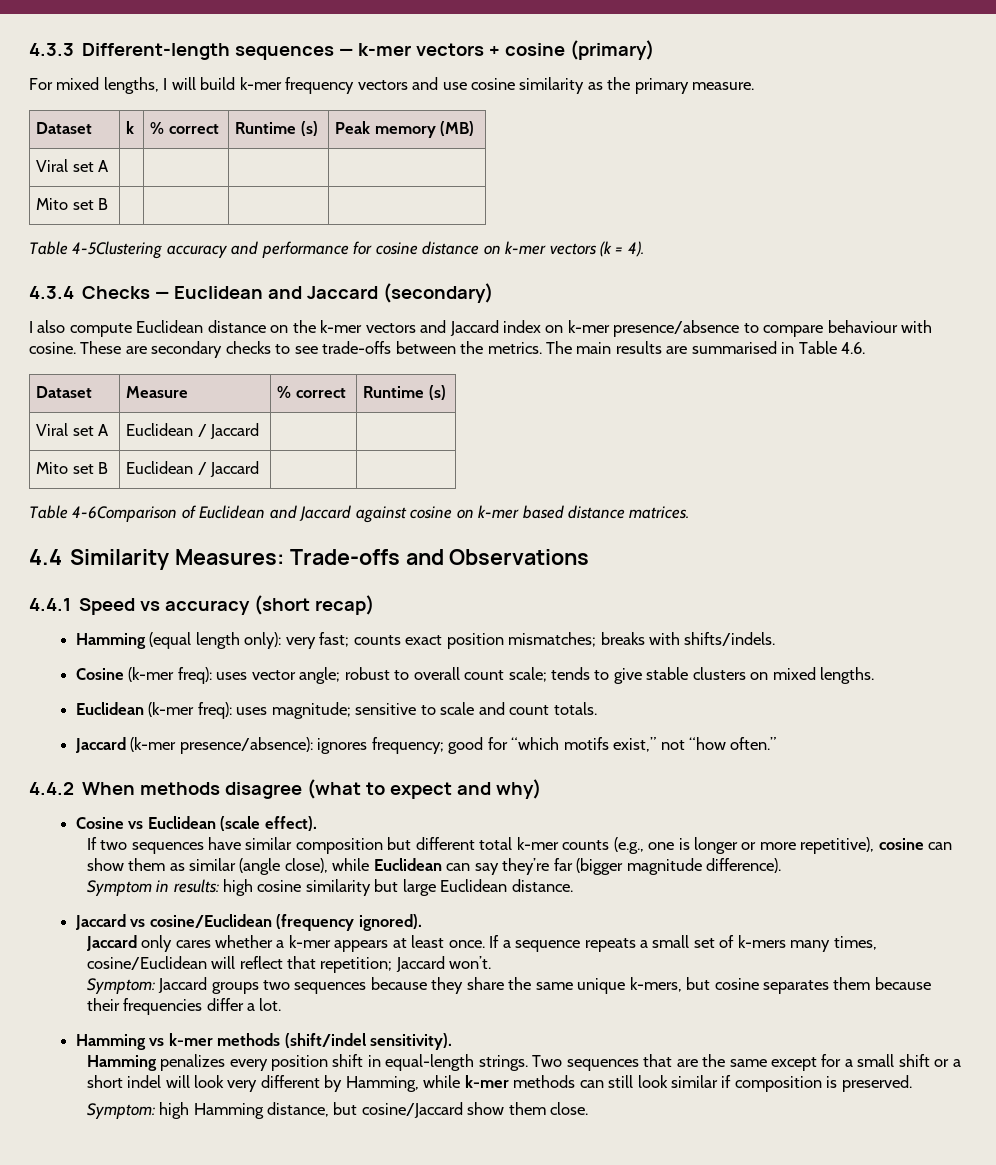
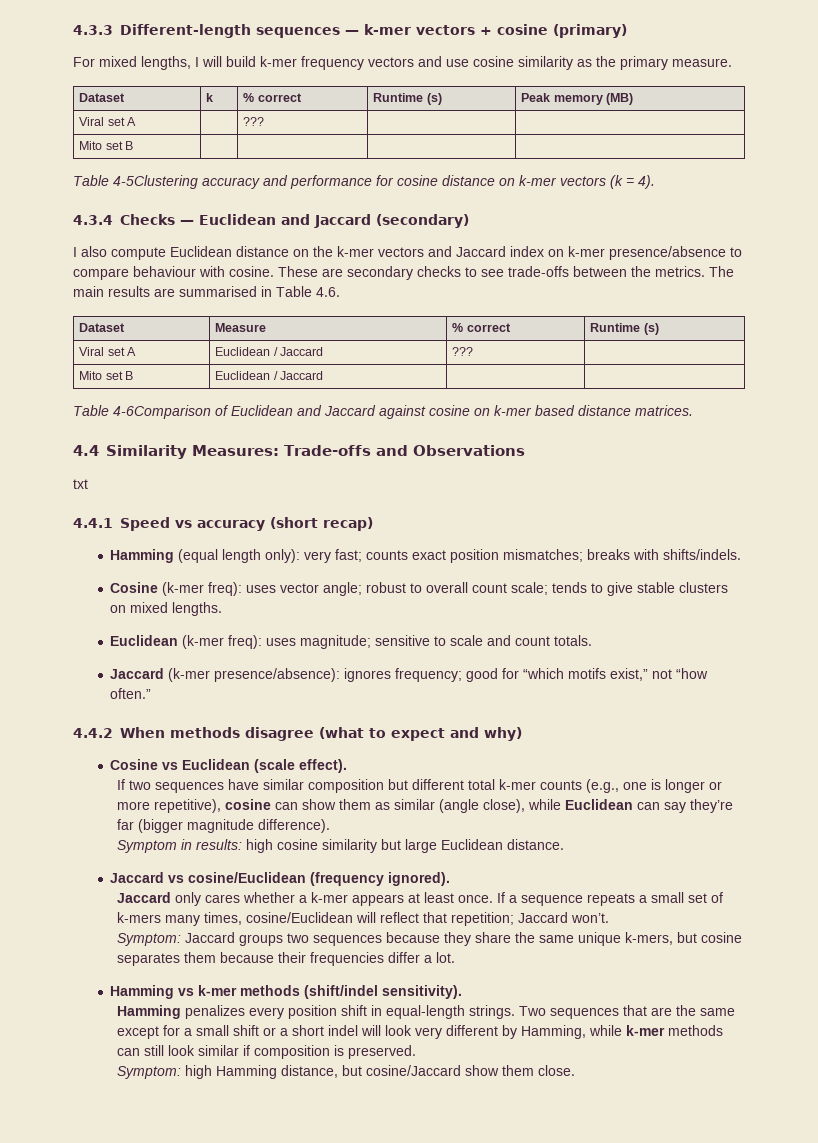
- Viral set A | | | |
+ Viral set A | | ??? | |
- Viral set A | Euclidean / Jaccard | |
+ Viral set A | Euclidean / Jaccard | ??? |
+ txt

